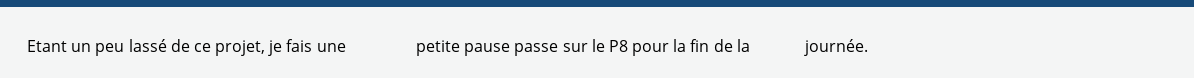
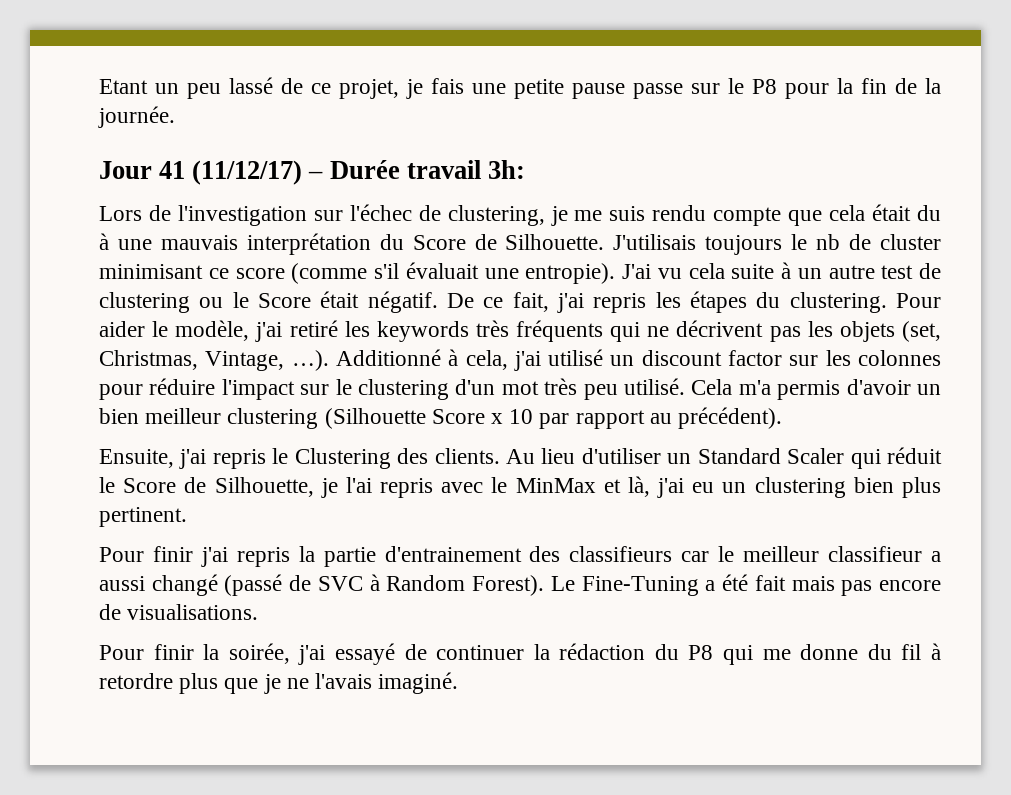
+ Jour 41 (11/12/17) – Durée travail 3h:
+ Lors de l'investigation sur l'échec de clustering, je me suis rendu compte que cela était du à une mauvais interprétation du Score de Silhouette. J'utilisais toujours le nb de cluster minimisant ce score (comme s'il évaluait une entropie). J'ai vu cela suite à un autre test de clustering ou le Score était négatif. De ce fait, j'ai repris les étapes du clustering. Pour aider le modèle, j'ai retiré les keywords très fréquents qui ne décrivent pas les objets (set, Christmas, Vintage, …). Additionné à cela, j'ai utilisé un discount factor sur les colonnes pour réduire l'impact sur le clustering d'un mot très peu utilisé. Cela m'a permis d'avoir un bien meilleur clustering (Silhouette Score x 10 par rapport au précédent).
+ Ensuite, j'ai repris le Clustering des clients. Au lieu d'utiliser un Standard Scaler qui réduit le Score de Silhouette, je l'ai repris avec le MinMax et là, j'ai eu un clustering bien plus pertinent.
+ Pour finir j'ai repris la partie d'entrainement des classifieurs car le meilleur classifieur a aussi changé (passé de SVC à Random Forest). Le Fine-Tuning a été fait mais pas encore de visualisations.
+ Pour finir la soirée, j'ai essayé de continuer la rédaction du P8 qui me donne du fil à retordre plus que je ne l'avais imaginé.

